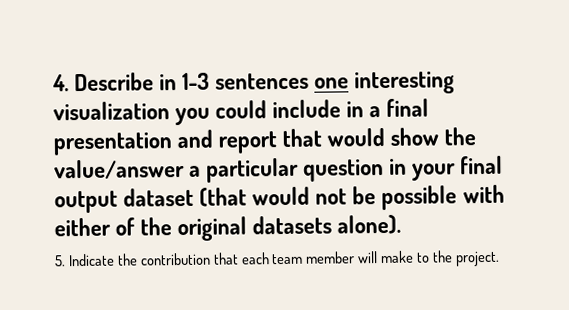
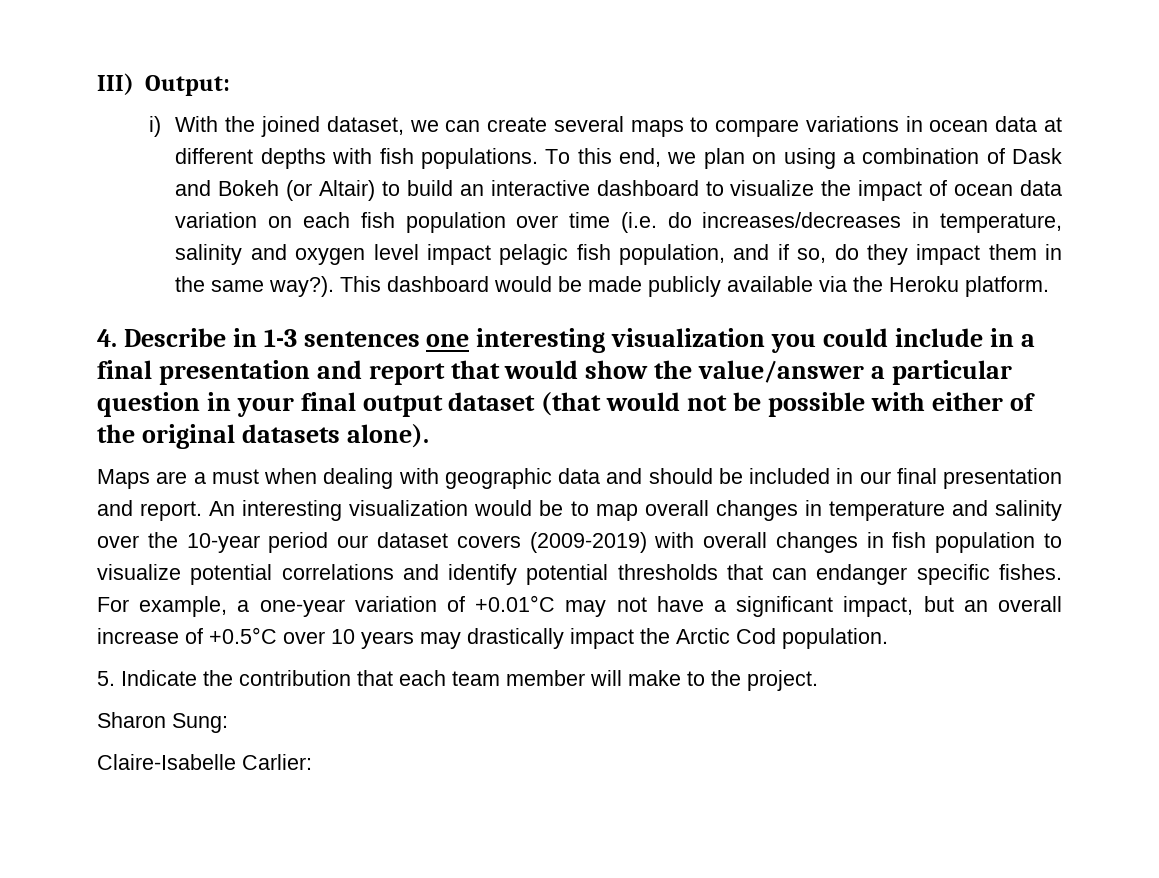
+ III) Output:
+ i) With the joined dataset, we can create several maps to compare variations in ocean data at different depths with fish populations. To this end, we plan on using a combination of Dask and Bokeh (or Altair) to build an interactive dashboard to visualize the impact of ocean data variation on each fish population over time (i.e. do increases/decreases in temperature, salinity and oxygen level impact pelagic fish population, and if so, do they impact them in the same way?). This dashboard would be made publicly available via the Heroku platform.
+ Maps are a must when dealing with geographic data and should be included in our final presentation and report. An interesting visualization would be to map overall changes in temperature and salinity over the 10-year period our dataset covers (2009-2019) with overall changes in fish population to visualize potential correlations and identify potential thresholds that can endanger specific fishes. For example, a one-year variation of +0.01°C may not have a significant impact, but an overall increase of +0.5°C over 10 years may drastically impact the Arctic Cod population.
+ Sharon Sung:
+ Claire-Isabelle Carlier:

